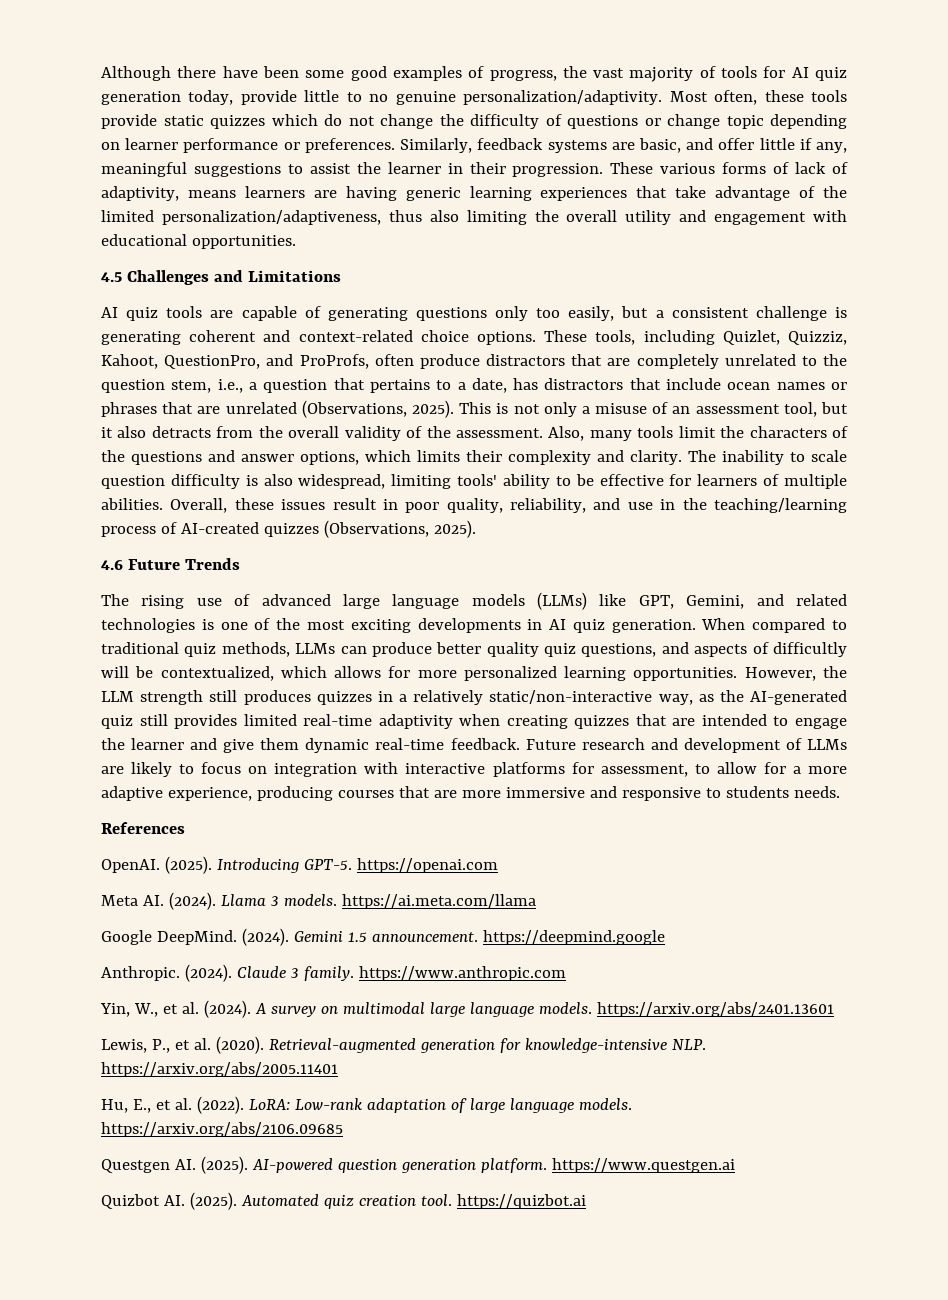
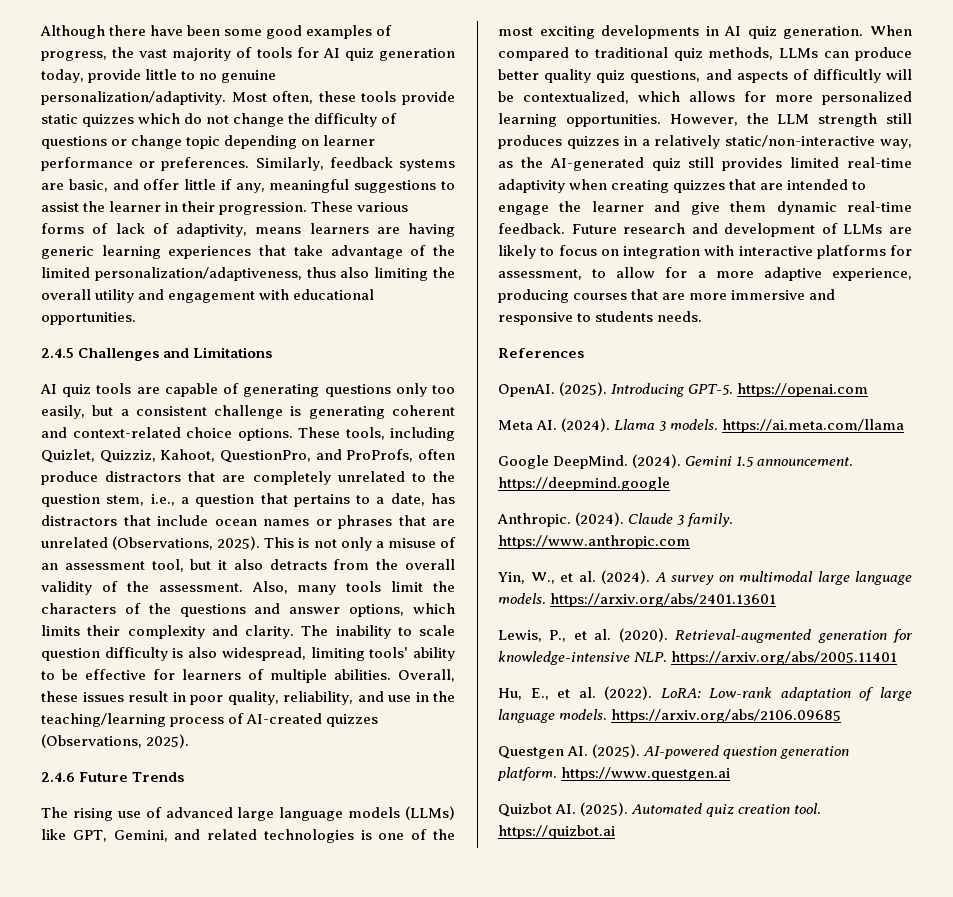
- 4.5 Challenges and Limitations
+ 2.4.5 Challenges and Limitations
- 4.6 Future Trends
+ 2.4.6 Future Trends

